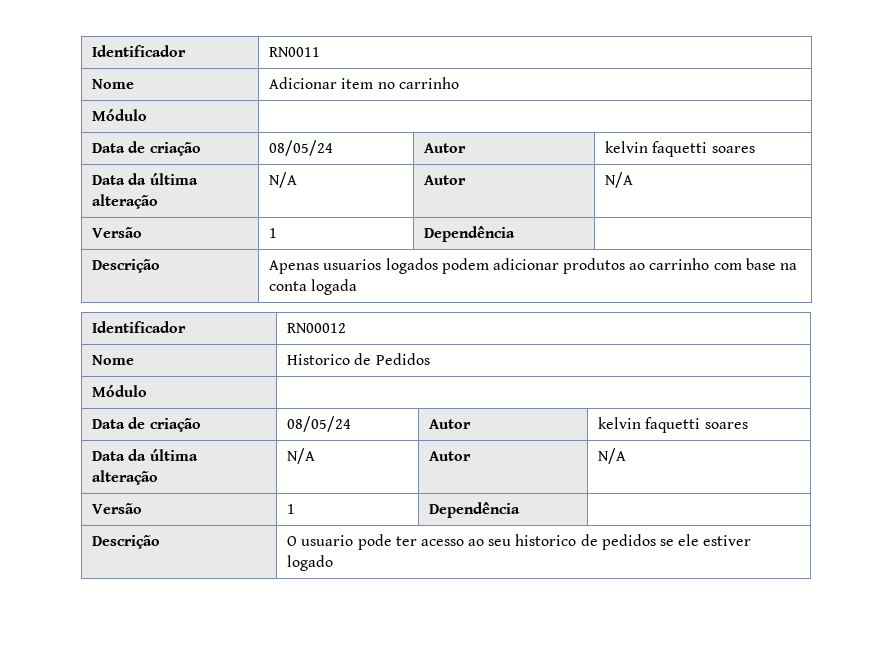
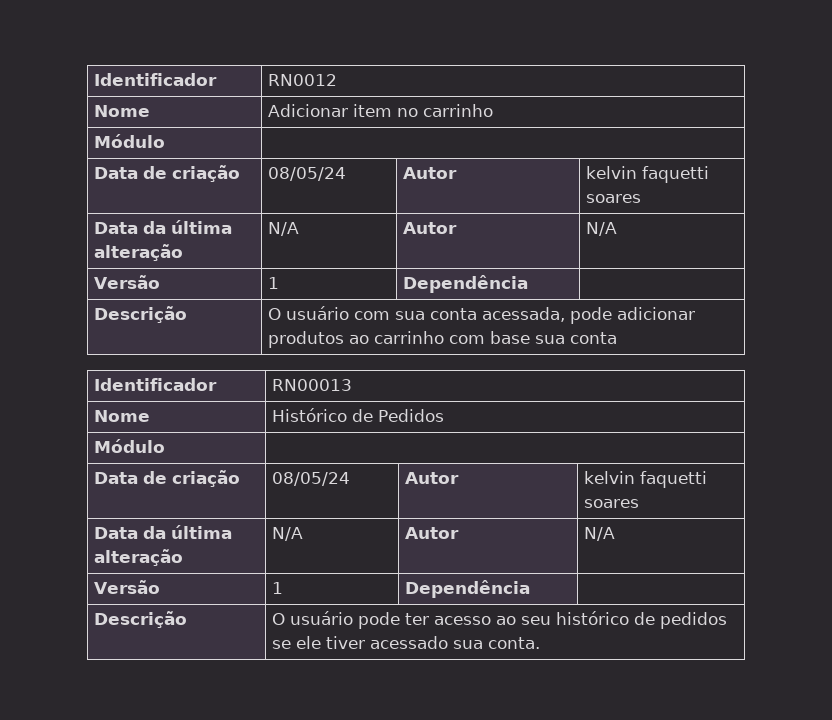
- Identificador | RN0011
+ Identificador | RN0012
- Descrição | Apenas usuarios logados podem adicionar produtos ao carrinho com base na conta logada
- Identificador | RN00012
- Nome | Historico de Pedidos
+ Descrição | O usuário com sua conta acessada, pode adicionar produtos ao carrinho com base sua conta
+ Identificador | RN00013
+ Nome | Histórico de Pedidos
- Descrição | O usuario pode ter acesso ao seu historico de pedidos se ele estiver logado
+ Descrição | O usuário pode ter acesso ao seu histórico de pedidos se ele tiver acessado sua conta.

